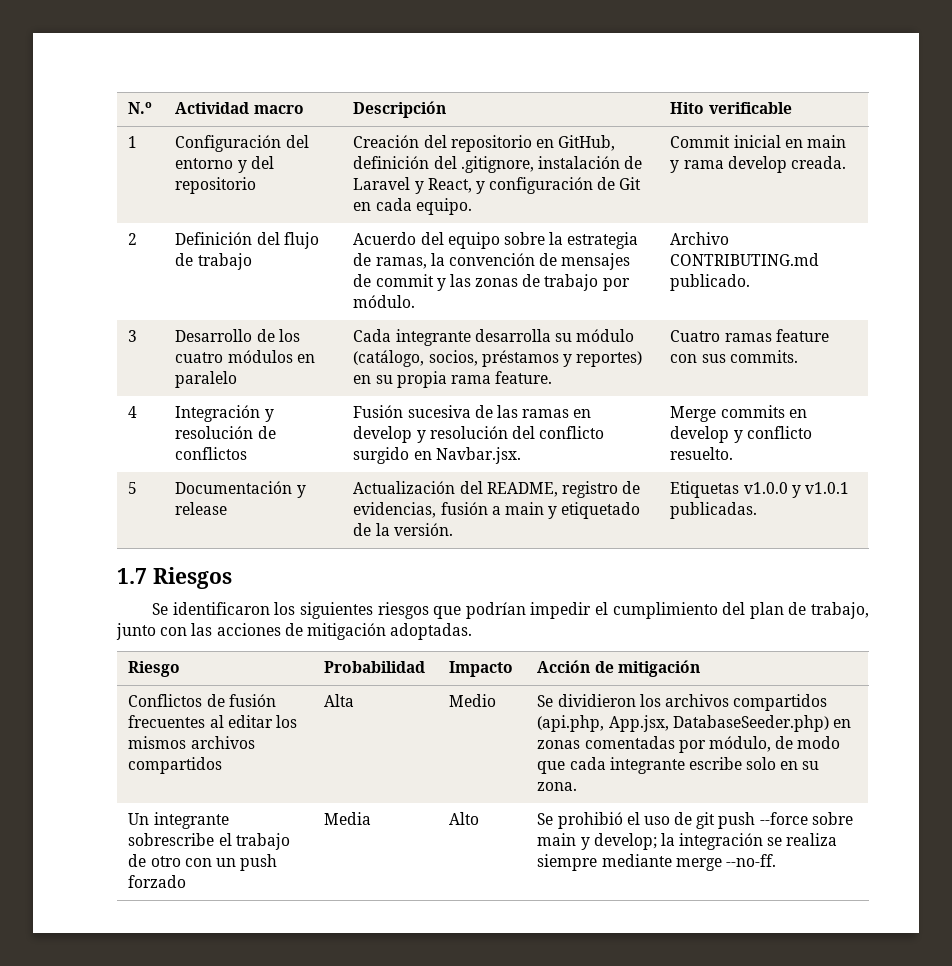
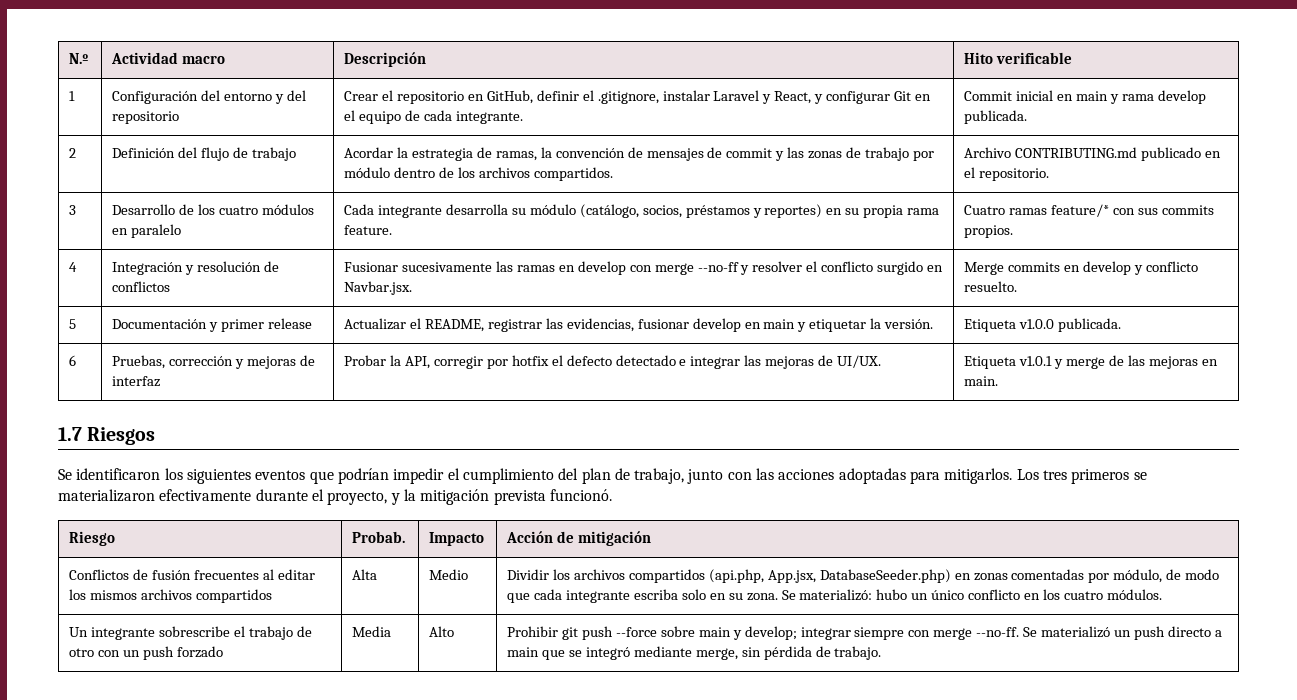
- 1 | Configuración del entorno y del repositorio | Creación del repositorio en GitHub, definición del .gitignore, instalación de Laravel y React, y configuración de Git en cada equipo. | Commit inicial en main y rama develop creada.
+ 1 | Configuración del entorno y del repositorio | Crear el repositorio en GitHub, definir el .gitignore, instalar Laravel y React, y configurar Git en el equipo de cada integrante. | Commit inicial en main y rama develop publicada.
- 2 | Definición del flujo de trabajo | Acuerdo del equipo sobre la estrategia de ramas, la convención de mensajes de commit y las zonas de trabajo por módulo. | Archivo CONTRIBUTING.md publicado.
+ 2 | Definición del flujo de trabajo | Acordar la estrategia de ramas, la convención de mensajes de commit y las zonas de trabajo por módulo dentro de los archivos compartidos. | Archivo CONTRIBUTING.md publicado en el repositorio.
- 3 | Desarrollo de los cuatro módulos en paralelo | Cada integrante desarrolla su módulo (catálogo, socios, préstamos y reportes) en su propia rama feature. | Cuatro ramas feature con sus commits.
+ 3 | Desarrollo de los cuatro módulos en paralelo | Cada integrante desarrolla su módulo (catálogo, socios, préstamos y reportes) en su propia rama feature. | Cuatro ramas feature/* con sus commits propios.
- 4 | Integración y resolución de conflictos | Fusión sucesiva de las ramas en develop y resolución del conflicto surgido en Navbar.jsx. | Merge commits en develop y conflicto resuelto.
+ 4 | Integración y resolución de conflictos | Fusionar sucesivamente las ramas en develop con merge --no-ff y resolver el conflicto surgido en Navbar.jsx. | Merge commits en develop y conflicto resuelto.
- 5 | Documentación y release | Actualización del README, registro de evidencias, fusión a main y etiquetado de la versión. | Etiquetas v1.0.0 y v1.0.1 publicadas.
+ 5 | Documentación y primer release | Actualizar el README, registrar las evidencias, fusionar develop en main y etiquetar la versión. | Etiqueta v1.0.0 publicada.
+ 6 | Pruebas, corrección y mejoras de interfaz | Probar la API, corregir por hotfix el defecto detectado e integrar las mejoras de UI/UX. | Etiqueta v1.0.1 y merge de las mejoras en main.
- Se identificaron los siguientes riesgos que podrían impedir el cumplimiento del plan de trabajo, junto con las acciones de mitigación adoptadas.
+ Se identificaron los siguientes eventos que podrían impedir el cumplimiento del plan de trabajo, junto con las acciones adoptadas para mitigarlos. Los tres primeros se materializaron efectivamente durante el proyecto, y la mitigación prevista funcionó.
- Riesgo | Probabilidad | Impacto | Acción de mitigación
+ Riesgo | Probab. | Impacto | Acción de mitigación
- Se dividieron los archivos compartidos (api.php, App.jsx, DatabaseSeeder.php) en zonas comentadas por módulo, de modo que cada integrante escribe solo en su zona.
+ Dividir los archivos compartidos (api.php, App.jsx, DatabaseSeeder.php) en zonas comentadas por módulo, de modo que cada integrante escriba solo en su zona. Se materializó: hubo un único conflicto en los cuatro módulos.
- Se prohibió el uso de git push --force sobre main y develop; la integración se realiza siempre mediante merge --no-ff.
+ Prohibir git push --force sobre main y develop; integrar siempre con merge --no-ff. Se materializó un push directo a main que se integró mediante merge, sin pérdida de trabajo.

